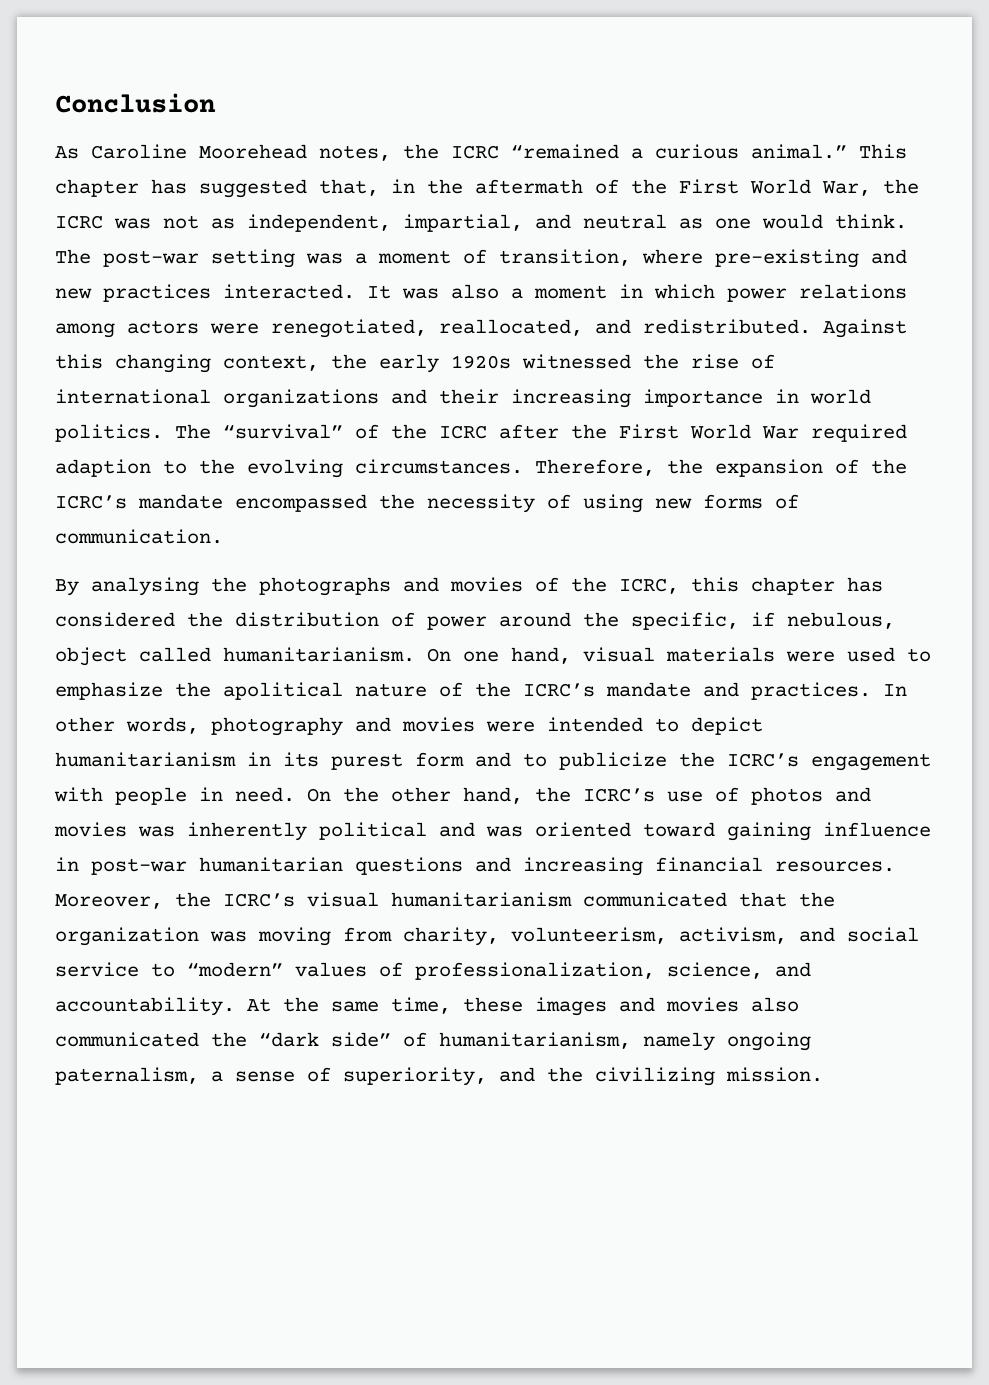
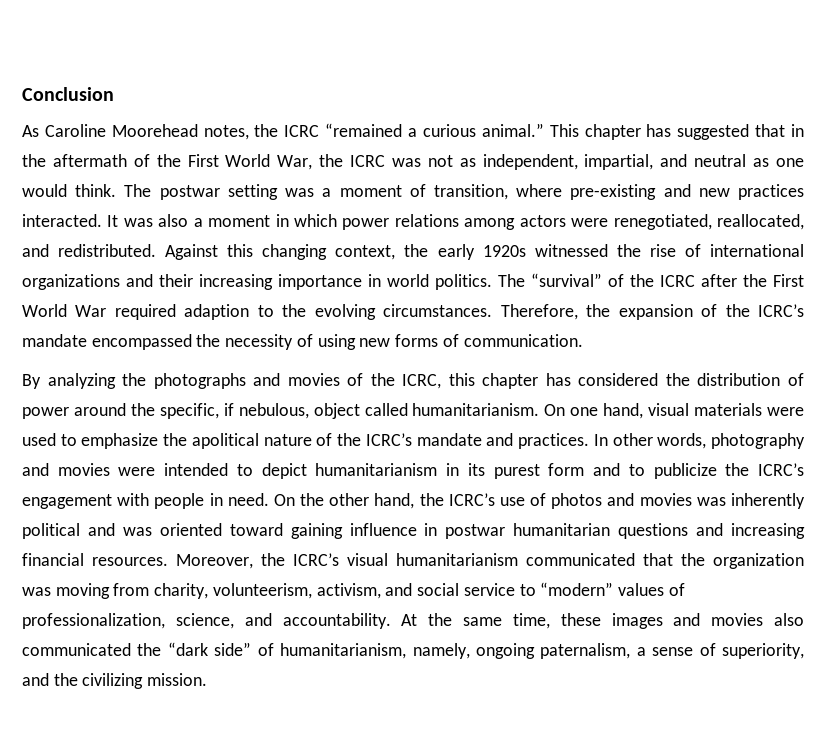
- This chapter has suggested that, in the aftermath of the First World War, the ICRC was not as independent, impartial, and neutral as one would think.
+ This chapter has suggested that in the aftermath of the First World War, the ICRC was not as independent, impartial, and neutral as one would think.
- The post-war setting was a moment of transition, where pre-existing and new practices interacted.
+ The postwar setting was a moment of transition, where pre-existing and new practices interacted.
- By analysing the photographs and movies of the ICRC, this chapter has considered the distribution of power around the specific, if nebulous, object called humanitarianism.
+ By analyzing the photographs and movies of the ICRC, this chapter has considered the distribution of power around the specific, if nebulous, object called humanitarianism.
- On the other hand, the ICRC’s use of photos and movies was inherently political and was oriented toward gaining influence in post-war humanitarian questions and increasing financial resources.
+ On the other hand, the ICRC’s use of photos and movies was inherently political and was oriented toward gaining influence in postwar humanitarian questions and increasing financial resources.
- At the same time, these images and movies also communicated the “dark side” of humanitarianism, namely ongoing paternalism, a sense of superiority, and the civilizing mission.
+ At the same time, these images and movies also communicated the “dark side” of humanitarianism, namely, ongoing paternalism, a sense of superiority, and the civilizing mission.

